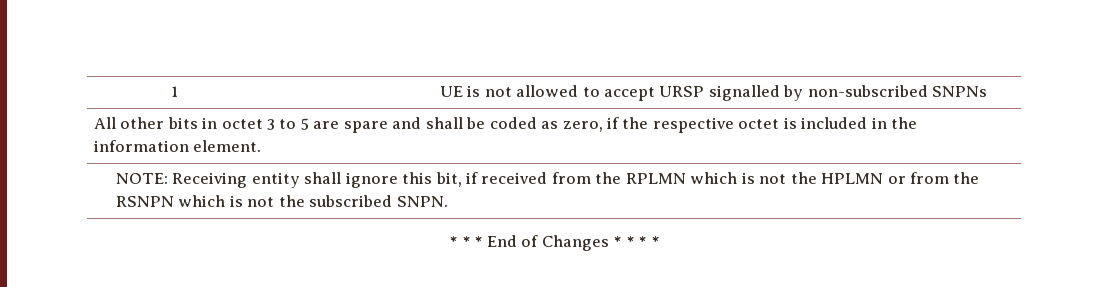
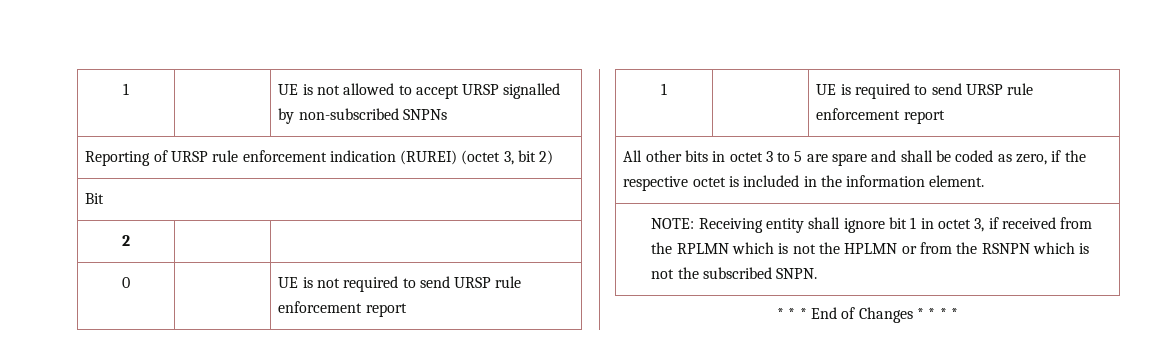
+ Reporting of URSP rule enforcement indication (RUREI) (octet 3, bit 2)
+ Bit
+ 2 | |
+ 0 | | UE is not required to send URSP rule enforcement report
+ 1 | | UE is required to send URSP rule enforcement report
- NOTE: Receiving entity shall ignore this bit, if received from the RPLMN which is not the HPLMN or from the RSNPN which is not the subscribed SNPN.
+ NOTE: Receiving entity shall ignore bit 1 in octet 3, if received from the RPLMN which is not the HPLMN or from the RSNPN which is not the subscribed SNPN.

